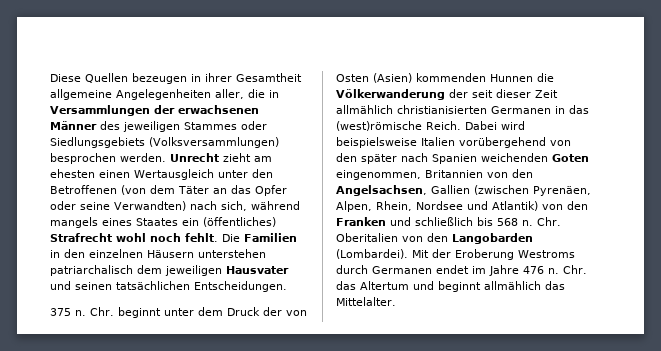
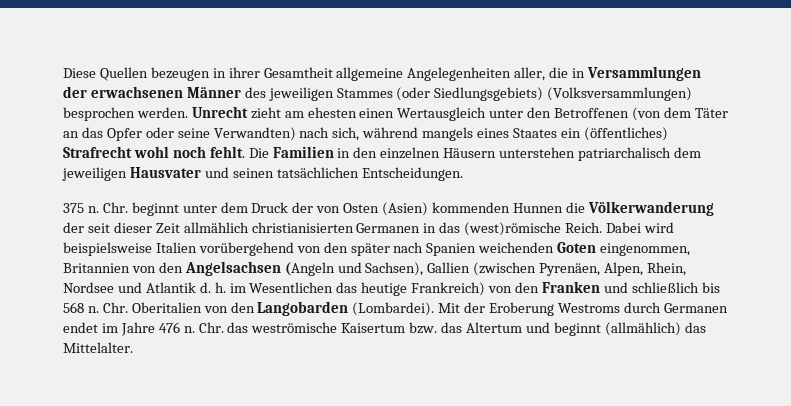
- Diese Quellen bezeugen in ihrer Gesamtheit allgemeine Angelegenheiten aller, die in Versammlungen der erwachsenen Männer des jeweiligen Stammes oder Siedlungsgebiets (Volksversammlungen) besprochen werden.
+ Diese Quellen bezeugen in ihrer Gesamtheit allgemeine Angelegenheiten aller, die in Versammlungen der erwachsenen Männer des jeweiligen Stammes (oder Siedlungsgebiets) (Volksversammlungen) besprochen werden.
- Dabei wird beispielsweise Italien vorübergehend von den später nach Spanien weichenden Goten eingenommen, Britannien von den Angelsachsen, Gallien (zwischen Pyrenäen, Alpen, Rhein, Nordsee und Atlantik) von den Franken und schließlich bis 568 n.
+ Dabei wird beispielsweise Italien vorübergehend von den später nach Spanien weichenden Goten eingenommen, Britannien von den Angelsachsen (Angeln und Sachsen), Gallien (zwischen Pyrenäen, Alpen, Rhein, Nordsee und Atlantik d. h. im Wesentlichen das heutige Frankreich) von den Franken und schließlich bis 568 n.
- Chr. das Altertum und beginnt allmählich das Mittelalter.
+ Chr. das weströmische Kaisertum bzw. das Altertum und beginnt (allmählich) das Mittelalter.

